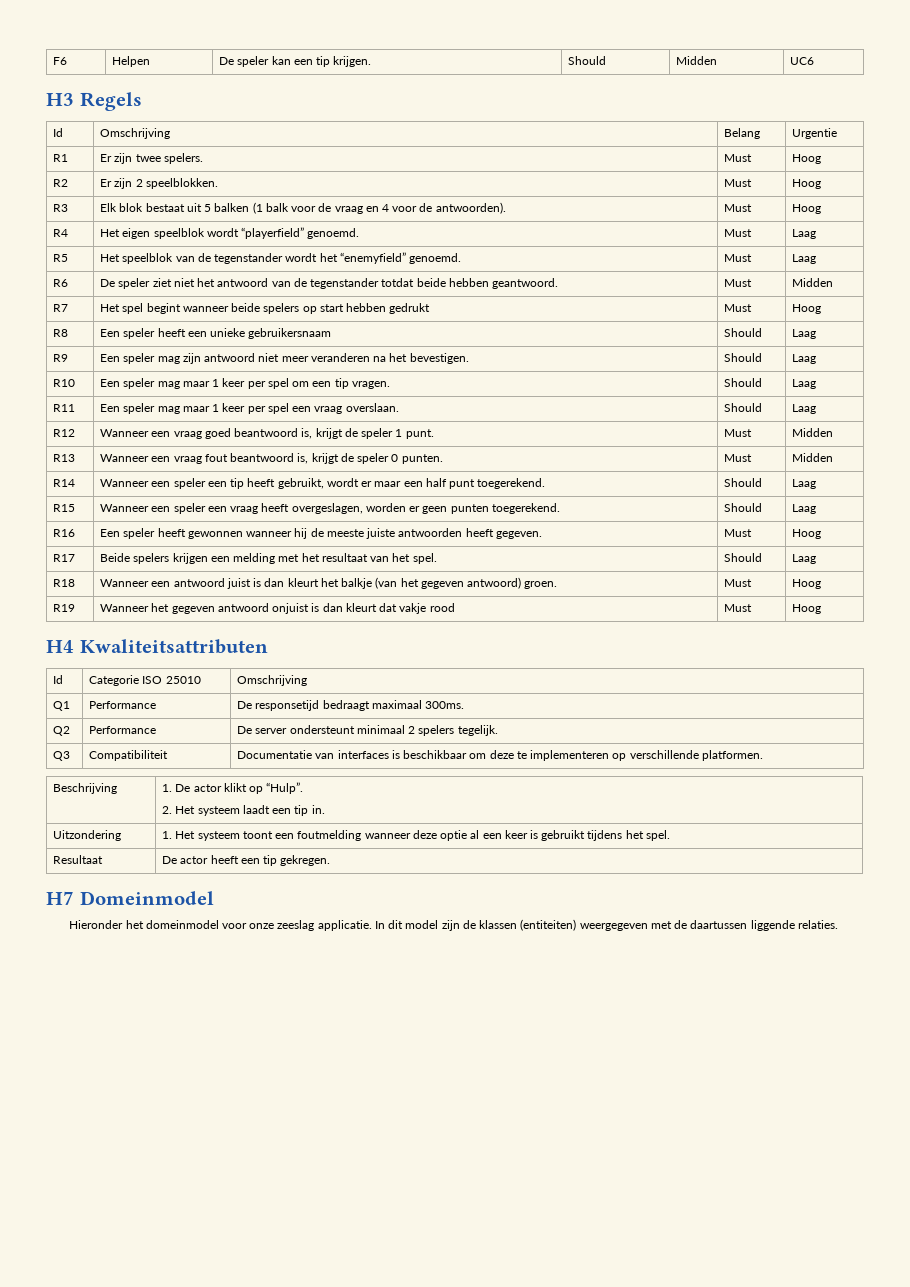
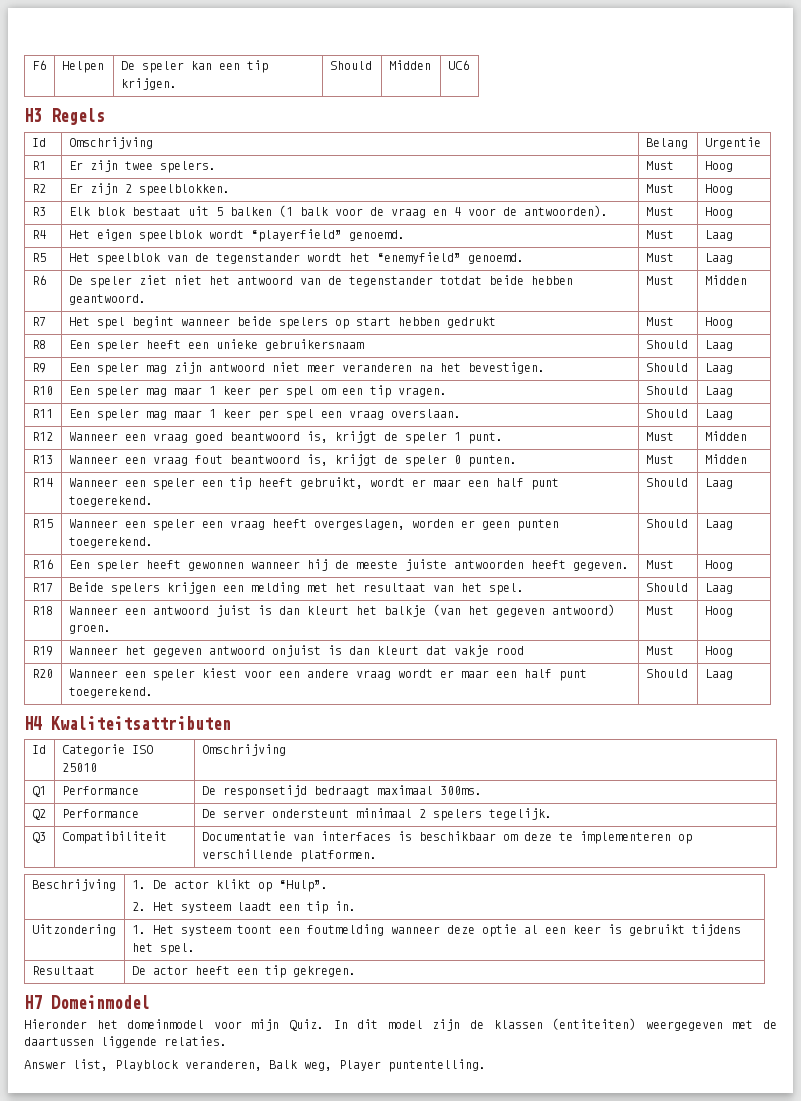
+ R20 | Wanneer een speler kiest voor een andere vraag wordt er maar een half punt toegerekend. | Should | Laag
- Hieronder het domeinmodel voor onze zeeslag applicatie.
+ Hieronder het domeinmodel voor mijn Quiz.
+ Answer list, Playblock veranderen, Balk weg, Player puntentelling.

